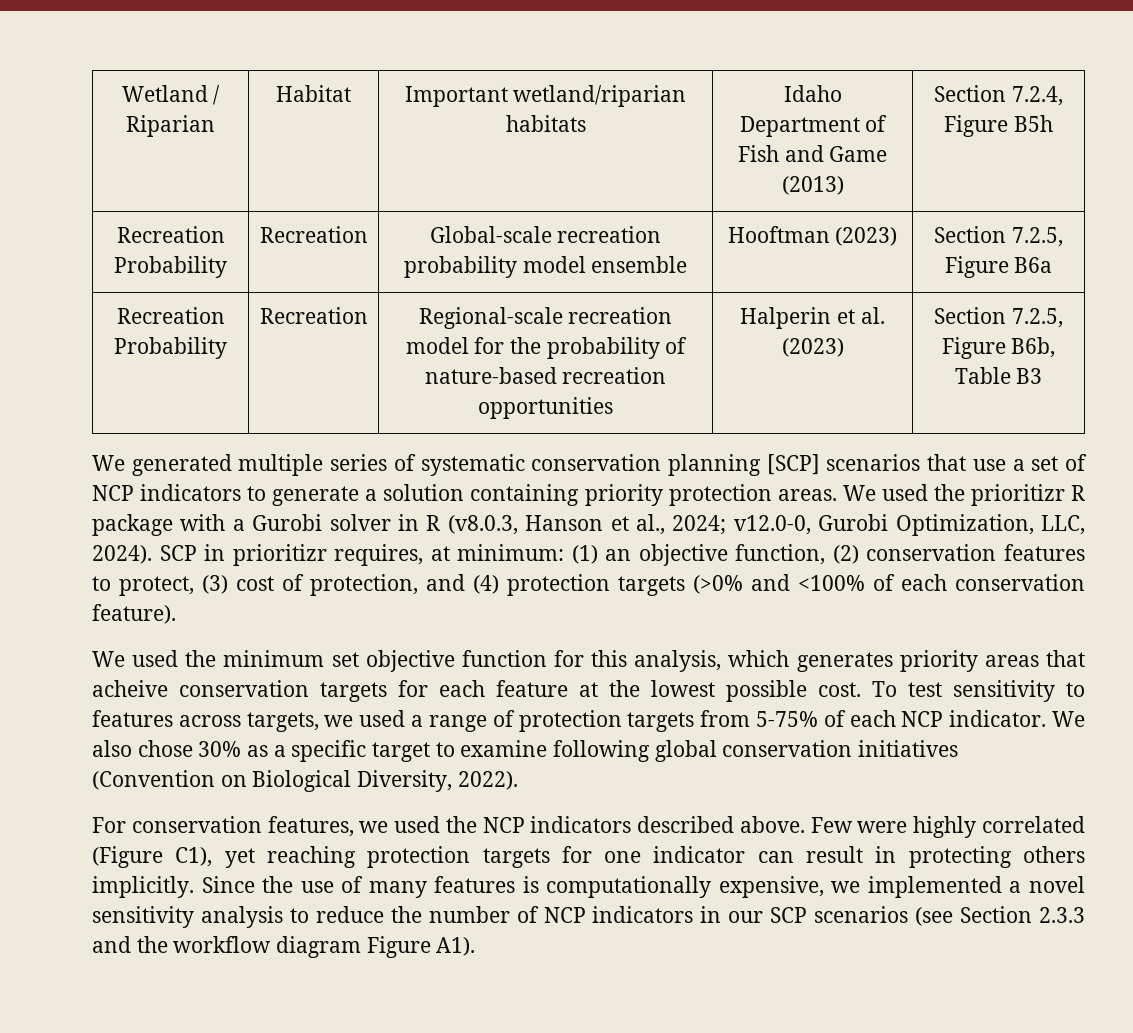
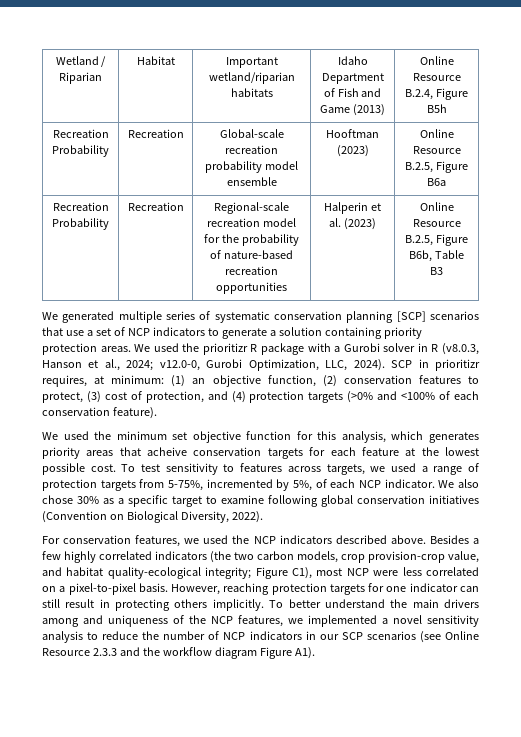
- Wetland / Riparian | Habitat | Important wetland/riparian habitats | Idaho Department of Fish and Game (2013) | Section 7.2.4, Figure B5h
+ Wetland / Riparian | Habitat | Important wetland/riparian habitats | Idaho Department of Fish and Game (2013) | Online Resource B.2.4, Figure B5h
- Recreation Probability | Recreation | Global-scale recreation probability model ensemble | Hooftman (2023) | Section 7.2.5, Figure B6a
+ Recreation Probability | Recreation | Global-scale recreation probability model ensemble | Hooftman (2023) | Online Resource B.2.5, Figure B6a
- Recreation Probability | Recreation | Regional-scale recreation model for the probability of nature-based recreation opportunities | Halperin et al. (2023) | Section 7.2.5, Figure B6b, Table B3
+ Recreation Probability | Recreation | Regional-scale recreation model for the probability of nature-based recreation opportunities | Halperin et al. (2023) | Online Resource B.2.5, Figure B6b, Table B3
- To test sensitivity to features across targets, we used a range of protection targets from 5-75% of each NCP indicator.
+ To test sensitivity to features across targets, we used a range of protection targets from 5-75%, incremented by 5%, of each NCP indicator.
- Few were highly correlated (Figure C1), yet reaching protection targets for one indicator can result in protecting others implicitly.
+ Besides a few highly correlated indicators (the two carbon models, crop provision-crop value, and habitat quality-ecological integrity; Figure C1), most NCP were less correlated on a pixel-to-pixel basis. However, reaching protection targets for one indicator can still result in protecting others implicitly.
- Since the use of many features is computationally expensive, we implemented a novel sensitivity analysis to reduce the number of NCP indicators in our SCP scenarios (see Section 2.3.3 and the workflow diagram Figure A1).
+ To better understand the main drivers among and uniqueness of the NCP features, we implemented a novel sensitivity analysis to reduce the number of NCP indicators in our SCP scenarios (see Online Resource 2.3.3 and the workflow diagram Figure A1).

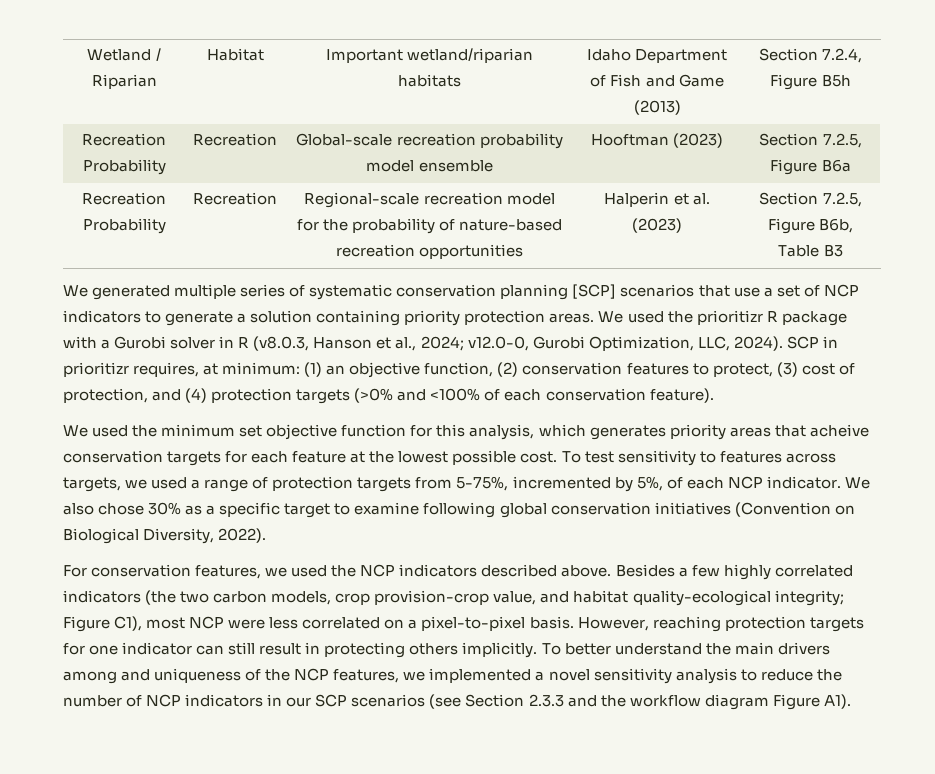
- Wetland / Riparian | Habitat | Important wetland/riparian habitats | Idaho Department of Fish and Game (2013) | Online Resource B.2.4, Figure B5h
+ Wetland / Riparian | Habitat | Important wetland/riparian habitats | Idaho Department of Fish and Game (2013) | Section 7.2.4, Figure B5h
- Recreation Probability | Recreation | Global-scale recreation probability model ensemble | Hooftman (2023) | Online Resource B.2.5, Figure B6a
+ Recreation Probability | Recreation | Global-scale recreation probability model ensemble | Hooftman (2023) | Section 7.2.5, Figure B6a
- Recreation Probability | Recreation | Regional-scale recreation model for the probability of nature-based recreation opportunities | Halperin et al. (2023) | Online Resource B.2.5, Figure B6b, Table B3
+ Recreation Probability | Recreation | Regional-scale recreation model for the probability of nature-based recreation opportunities | Halperin et al. (2023) | Section 7.2.5, Figure B6b, Table B3
- To better understand the main drivers among and uniqueness of the NCP features, we implemented a novel sensitivity analysis to reduce the number of NCP indicators in our SCP scenarios (see Online Resource 2.3.3 and the workflow diagram Figure A1).
+ To better understand the main drivers among and uniqueness of the NCP features, we implemented a novel sensitivity analysis to reduce the number of NCP indicators in our SCP scenarios (see Section 2.3.3 and the workflow diagram Figure A1).

